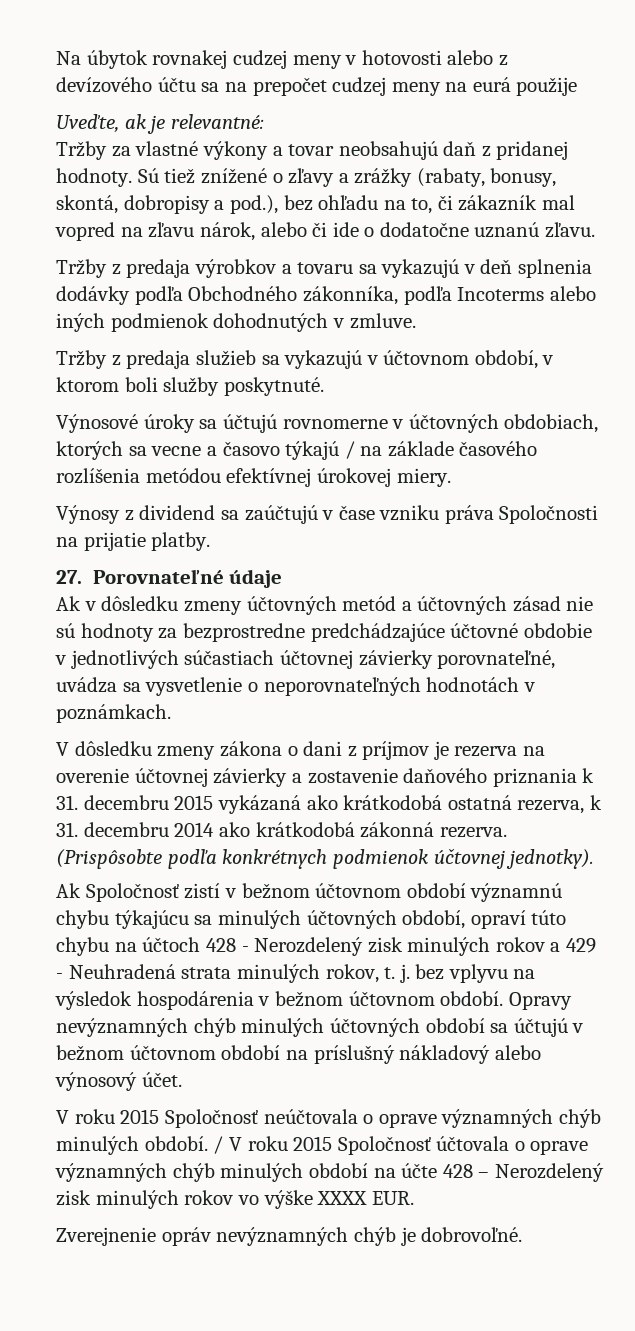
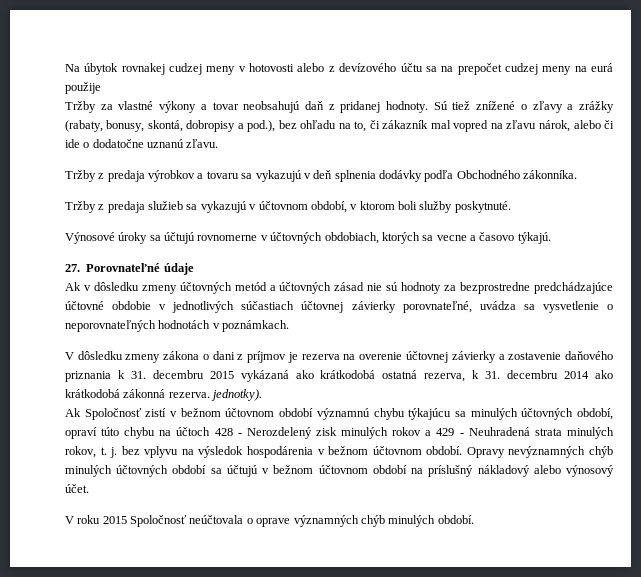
- Uveďte, ak je relevantné:
- Tržby z predaja výrobkov a tovaru sa vykazujú v deň splnenia dodávky podľa Obchodného zákonníka, podľa Incoterms alebo iných podmienok dohodnutých v zmluve.
+ Tržby z predaja výrobkov a tovaru sa vykazujú v deň splnenia dodávky podľa Obchodného zákonníka.
- Výnosové úroky sa účtujú rovnomerne v účtovných obdobiach, ktorých sa vecne a časovo týkajú / na základe časového rozlíšenia metódou efektívnej úrokovej miery.
- Výnosy z dividend sa zaúčtujú v čase vzniku práva Spoločnosti na prijatie platby.
+ Výnosové úroky sa účtujú rovnomerne v účtovných obdobiach, ktorých sa vecne a časovo týkajú.
- V dôsledku zmeny zákona o dani z príjmov je rezerva na overenie účtovnej závierky a zostavenie daňového priznania k 31. decembru 2015 vykázaná ako krátkodobá ostatná rezerva, k 31. decembru 2014 ako krátkodobá zákonná rezerva. (Prispôsobte podľa konkrétnych podmienok účtovnej jednotky).
+ V dôsledku zmeny zákona o dani z príjmov je rezerva na overenie účtovnej závierky a zostavenie daňového priznania k 31. decembru 2015 vykázaná ako krátkodobá ostatná rezerva, k 31. decembru 2014 ako krátkodobá zákonná rezerva. jednotky).
- / V roku 2015 Spoločnosť účtovala o oprave významných chýb minulých období na účte 428 – Nerozdelený zisk minulých rokov vo výške XXXX EUR.
- Zverejnenie opráv nevýznamných chýb je dobrovoľné.

